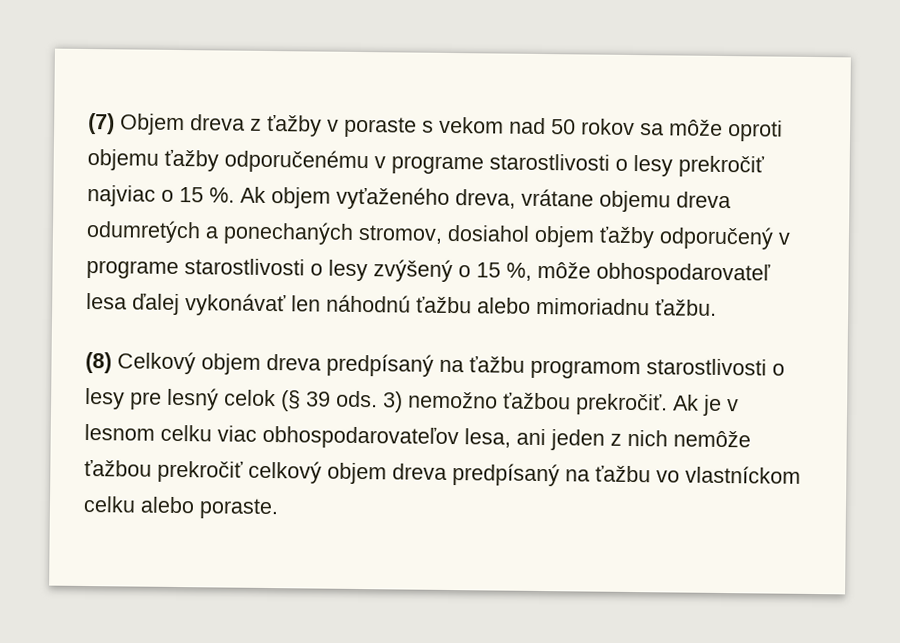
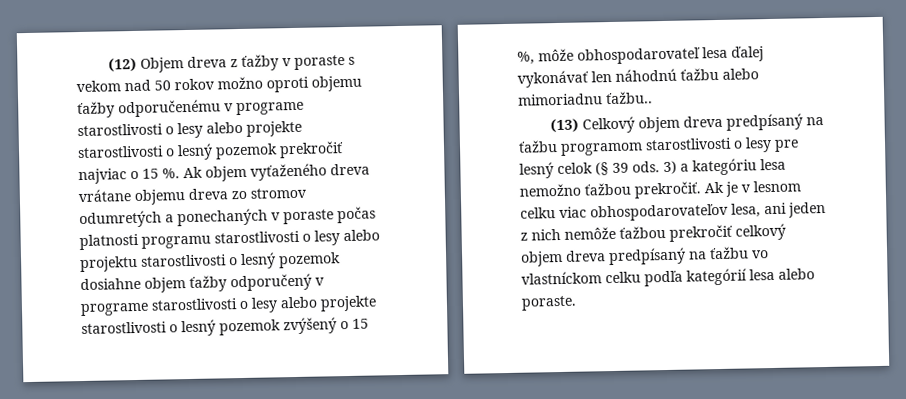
- (7) Objem dreva z ťažby v poraste s vekom nad 50 rokov sa môže oproti objemu ťažby odporučenému v programe starostlivosti o lesy prekročiť najviac o 15 %.
+ (12) Objem dreva z ťažby v poraste s vekom nad 50 rokov možno oproti objemu ťažby odporučenému v programe starostlivosti o lesy alebo projekte starostlivosti o lesný pozemok prekročiť najviac o 15 %.
- Ak objem vyťaženého dreva, vrátane objemu dreva odumretých a ponechaných stromov, dosiahol objem ťažby odporučený v programe starostlivosti o lesy zvýšený o 15 %, môže obhospodarovateľ lesa ďalej vykonávať len náhodnú ťažbu alebo mimoriadnu ťažbu.
- (8) Celkový objem dreva predpísaný na ťažbu programom starostlivosti o lesy pre lesný celok (§ 39 ods.
+ Ak objem vyťaženého dreva vrátane objemu dreva zo stromov odumretých a ponechaných v poraste počas platnosti programu starostlivosti o lesy alebo projektu starostlivosti o lesný pozemok dosiahne objem ťažby odporučený v programe starostlivosti o lesy alebo projekte starostlivosti o lesný pozemok zvýšený o 15 %, môže obhospodarovateľ lesa ďalej vykonávať len náhodnú ťažbu alebo mimoriadnu ťažbu..
+ (13) Celkový objem dreva predpísaný na ťažbu programom starostlivosti o lesy pre lesný celok (§ 39 ods.
- 3) nemožno ťažbou prekročiť.
+ 3) a kategóriu lesa nemožno ťažbou prekročiť.
- Ak je v lesnom celku viac obhospodarovateľov lesa, ani jeden z nich nemôže ťažbou prekročiť celkový objem dreva predpísaný na ťažbu vo vlastníckom celku alebo poraste.
+ Ak je v lesnom celku viac obhospodarovateľov lesa, ani jeden z nich nemôže ťažbou prekročiť celkový objem dreva predpísaný na ťažbu vo vlastníckom celku podľa kategórií lesa alebo poraste.

